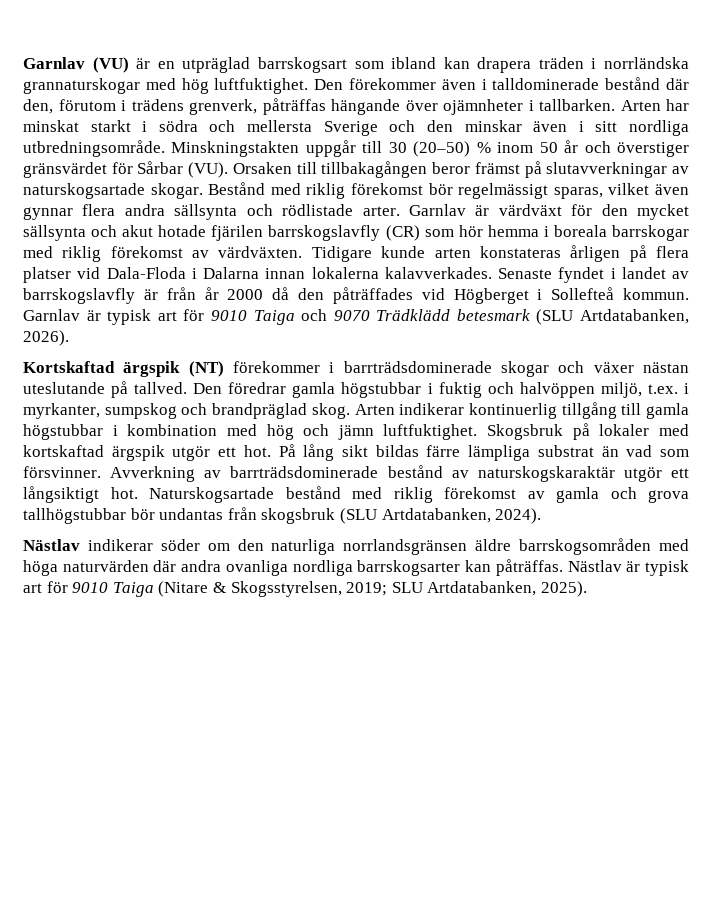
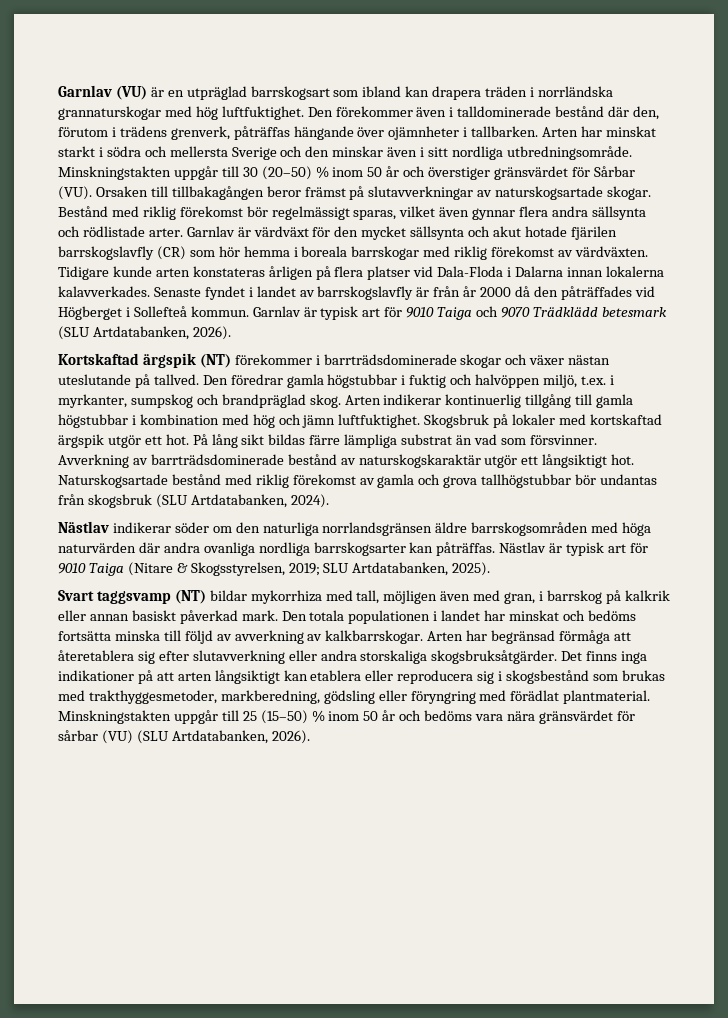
+ Svart taggsvamp (NT) bildar mykorrhiza med tall, möjligen även med gran, i barrskog på kalkrik eller annan basiskt påverkad mark. Den totala populationen i landet har minskat och bedöms fortsätta minska till följd av avverkning av kalkbarrskogar. Arten har begränsad förmåga att återetablera sig efter slutavverkning eller andra storskaliga skogsbruksåtgärder. Det finns inga indikationer på att arten långsiktigt kan etablera eller reproducera sig i skogsbestånd som brukas med trakthyggesmetoder, markberedning, gödsling eller föryngring med förädlat plantmaterial. Minskningstakten uppgår till 25 (15–50) % inom 50 år och bedöms vara nära gränsvärdet för sårbar (VU) (SLU Artdatabanken, 2026).

